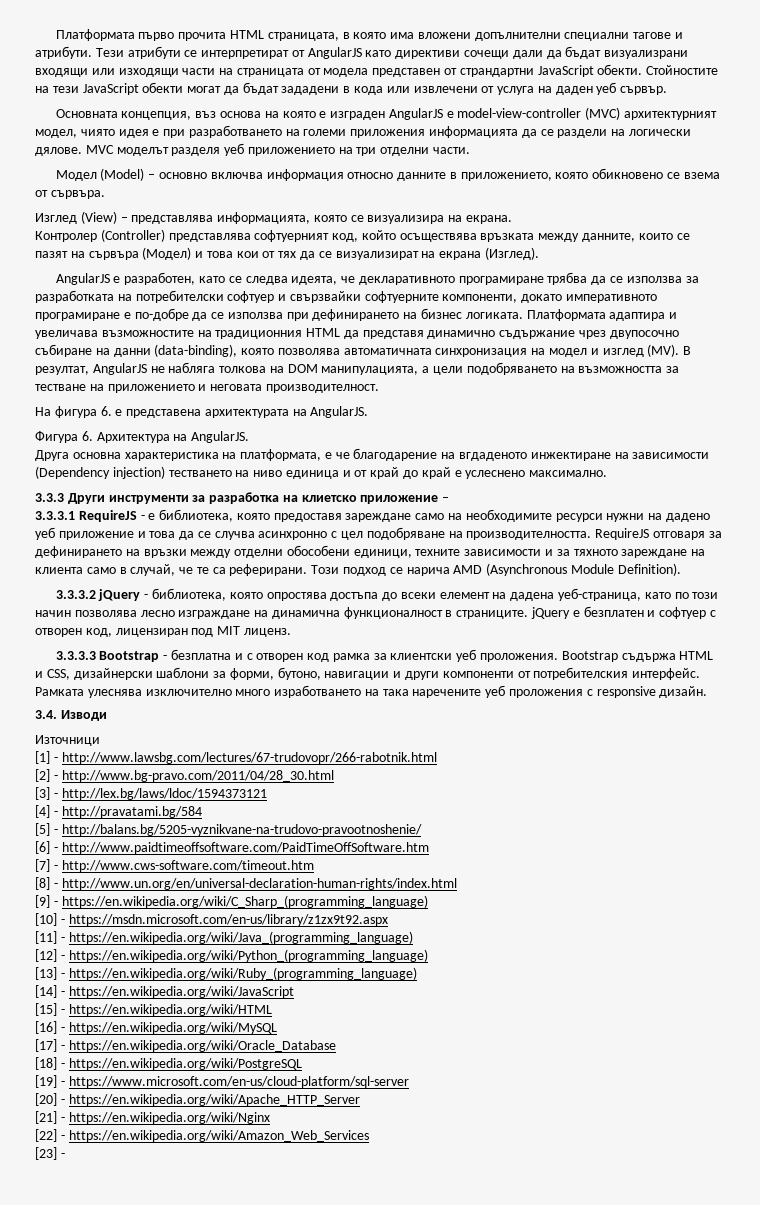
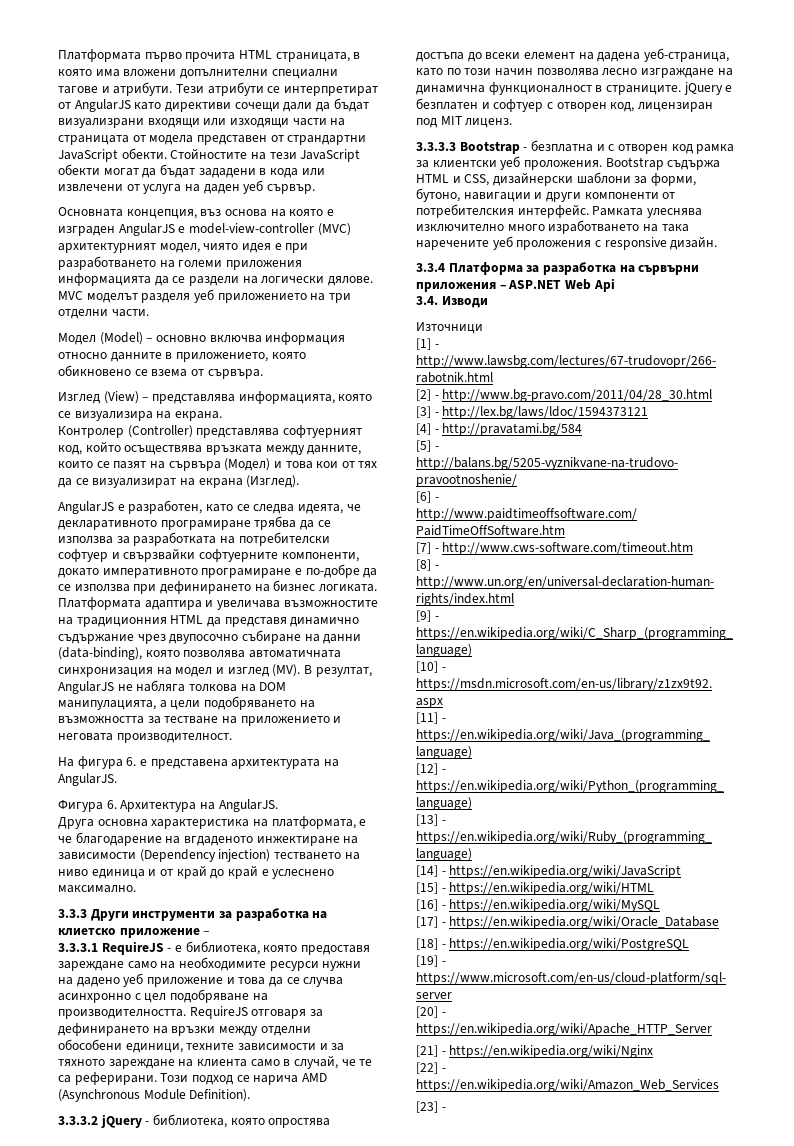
+ 3.3.4 Платформа за разработка на сървърни приложения – ASP.NET Web Api

